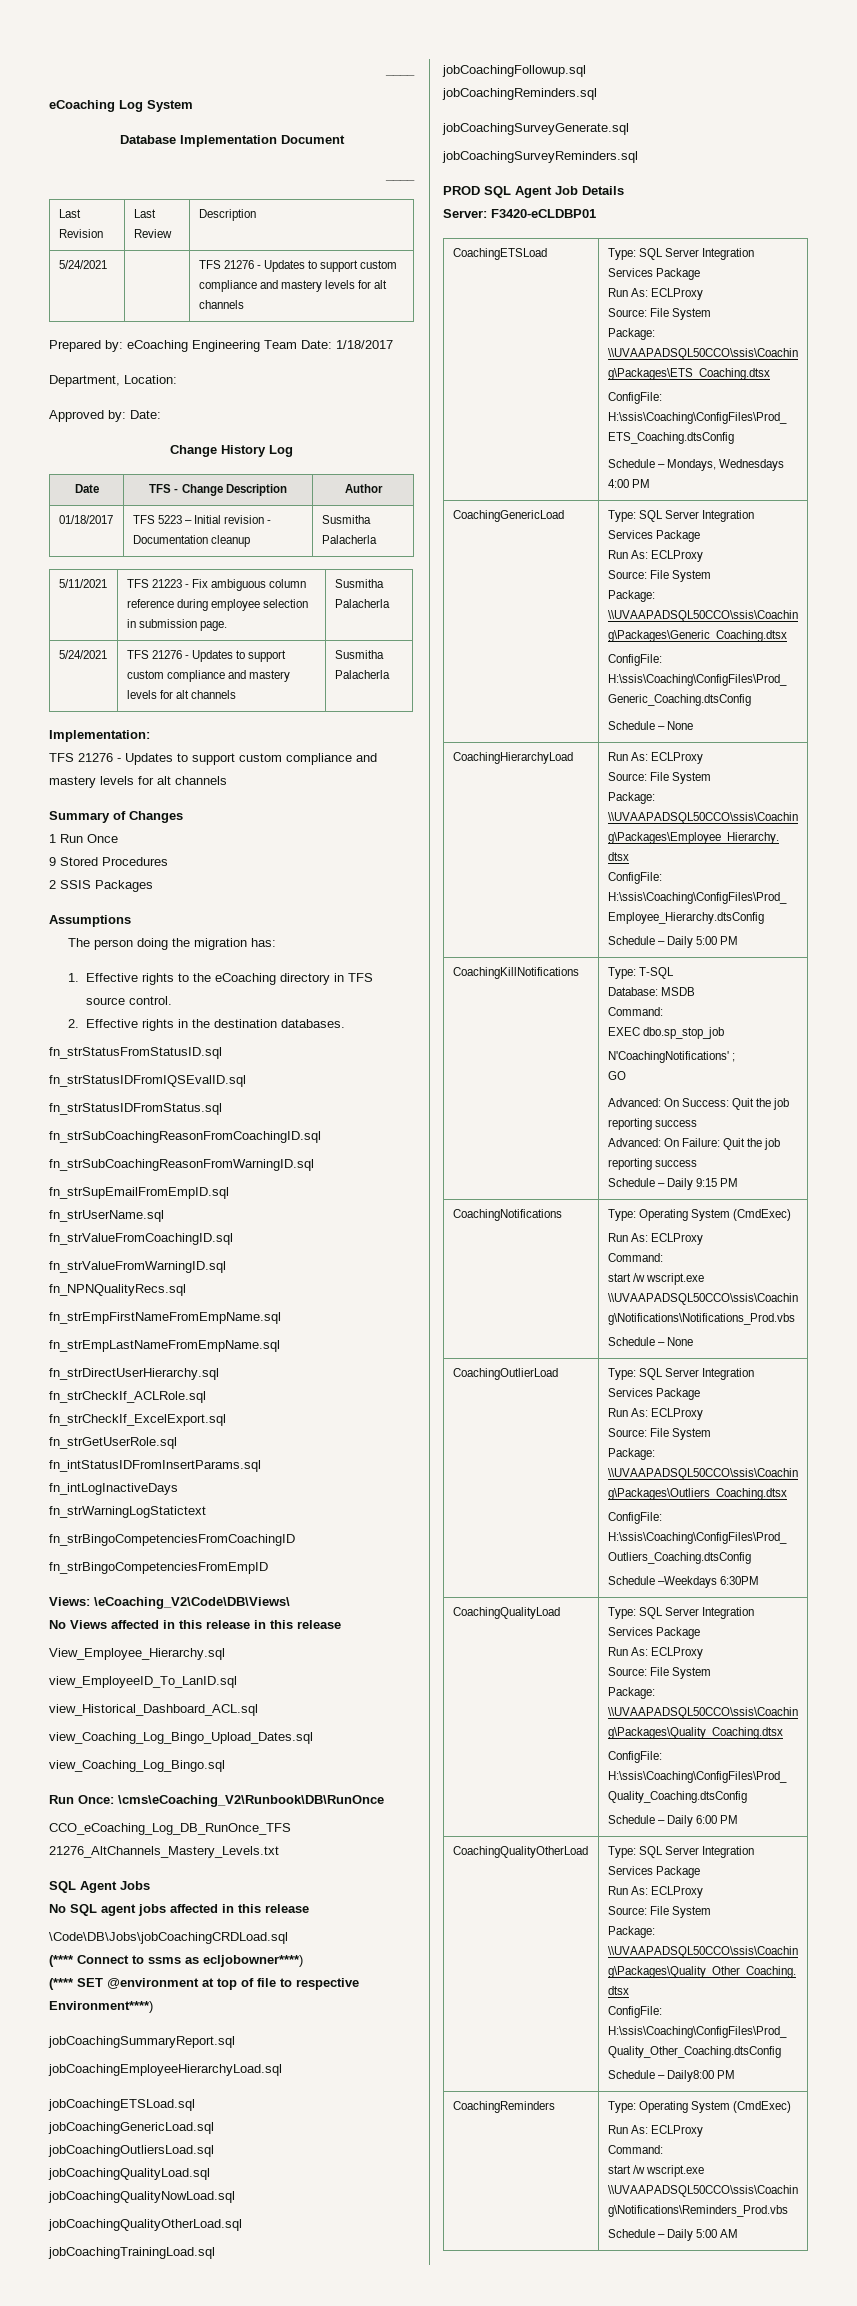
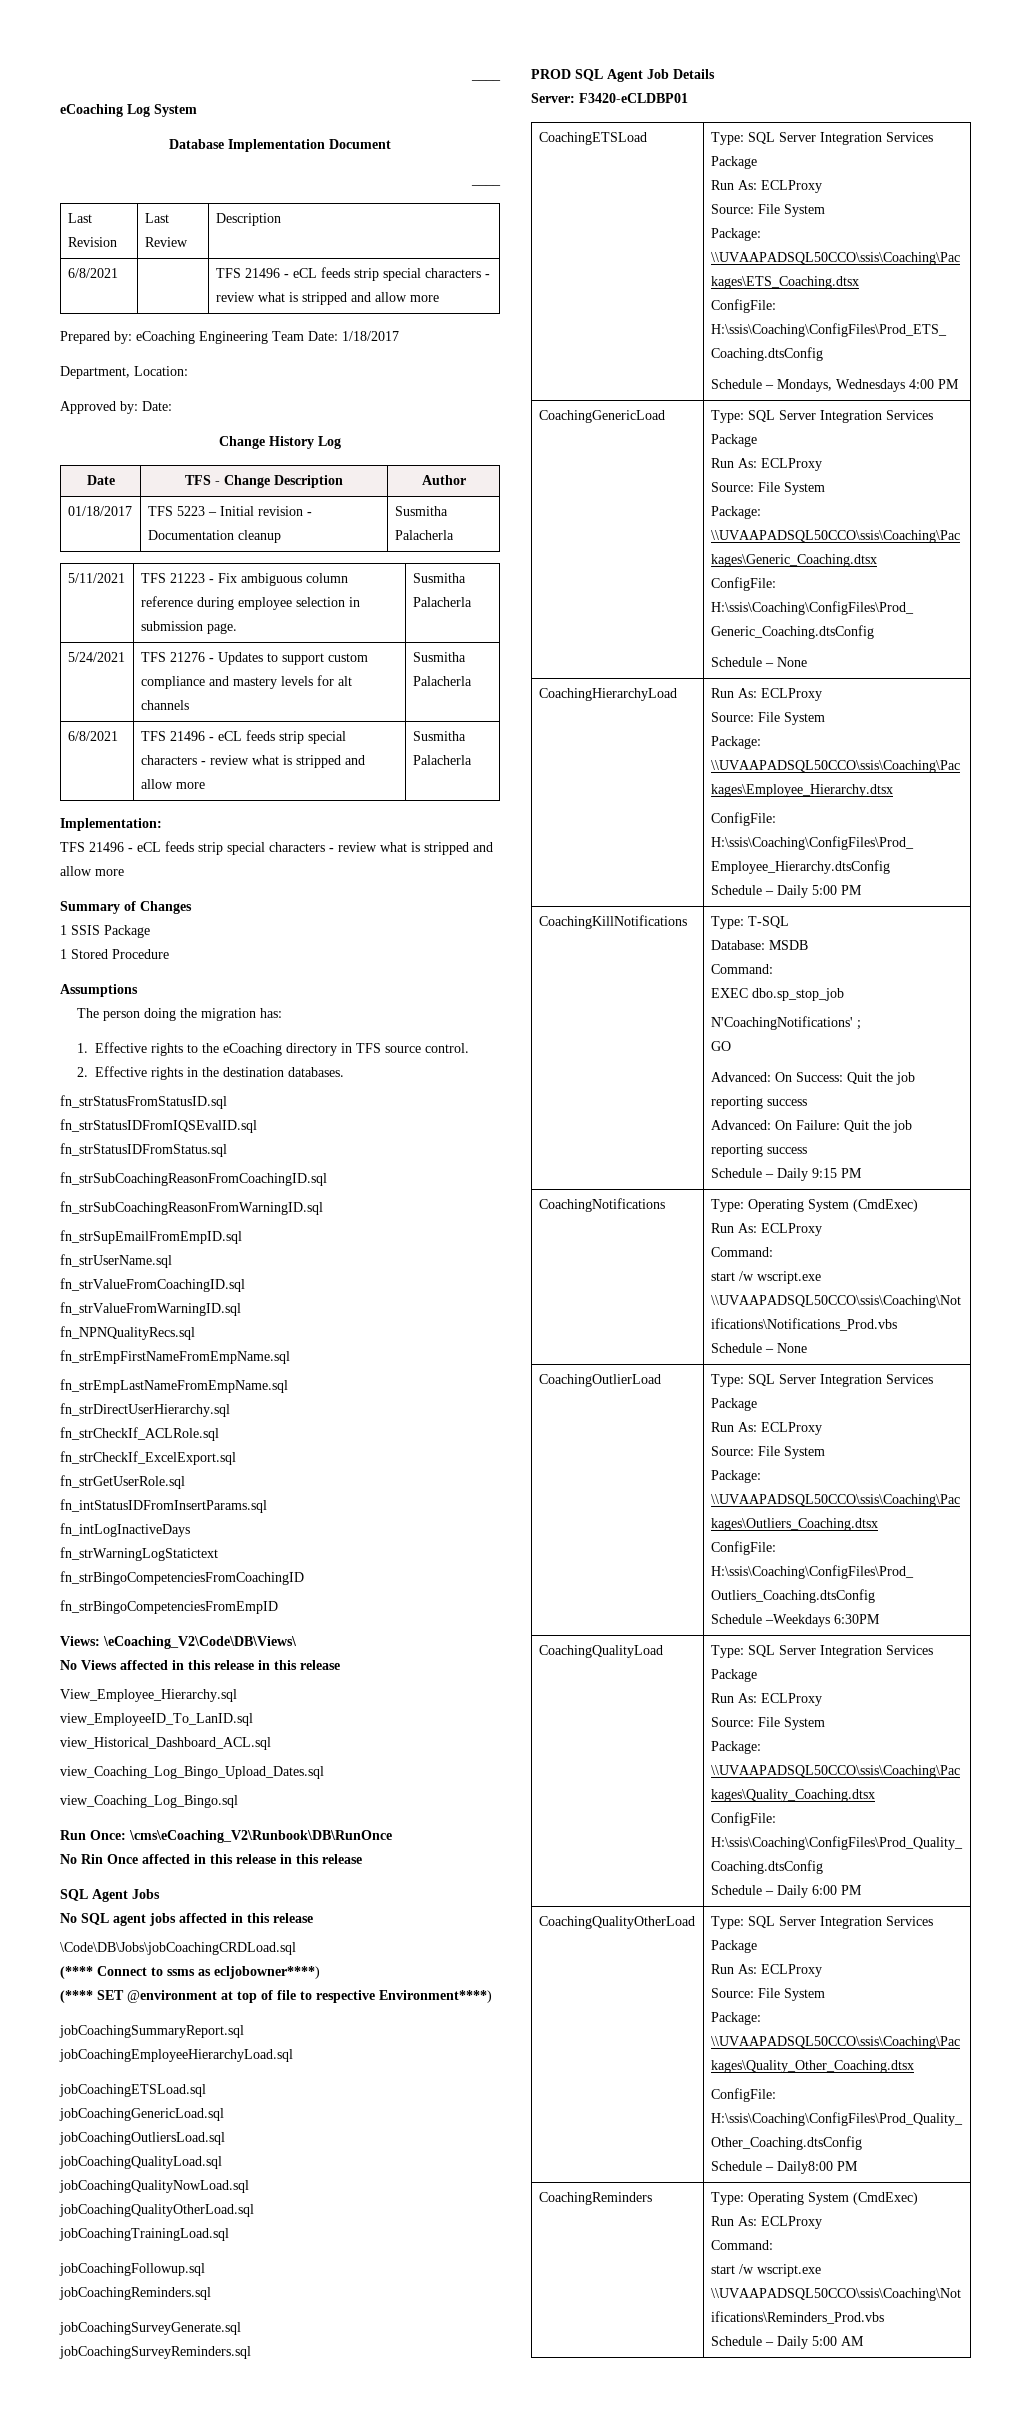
- 5/24/2021 | | TFS 21276 - Updates to support custom compliance and mastery levels for alt channels
+ 6/8/2021 | | TFS 21496 - eCL feeds strip special characters - review what is stripped and allow more
+ 6/8/2021 | TFS 21496 - eCL feeds strip special characters - review what is stripped and allow more | Susmitha Palacherla
  Implementation:
- TFS 21276 - Updates to support custom compliance and mastery levels for alt channels
+ TFS 21496 - eCL feeds strip special characters - review what is stripped and allow more
  Summary of Changes
- 1 Run Once
- 9 Stored Procedures
- 2 SSIS Packages
+ 1 SSIS Package
+ 1 Stored Procedure
- CCO_eCoaching_Log_DB_RunOnce_TFS 21276_AltChannels_Mastery_Levels.txt
+ No Rin Once affected in this release in this release

